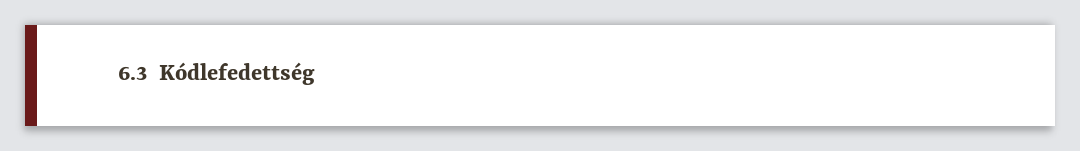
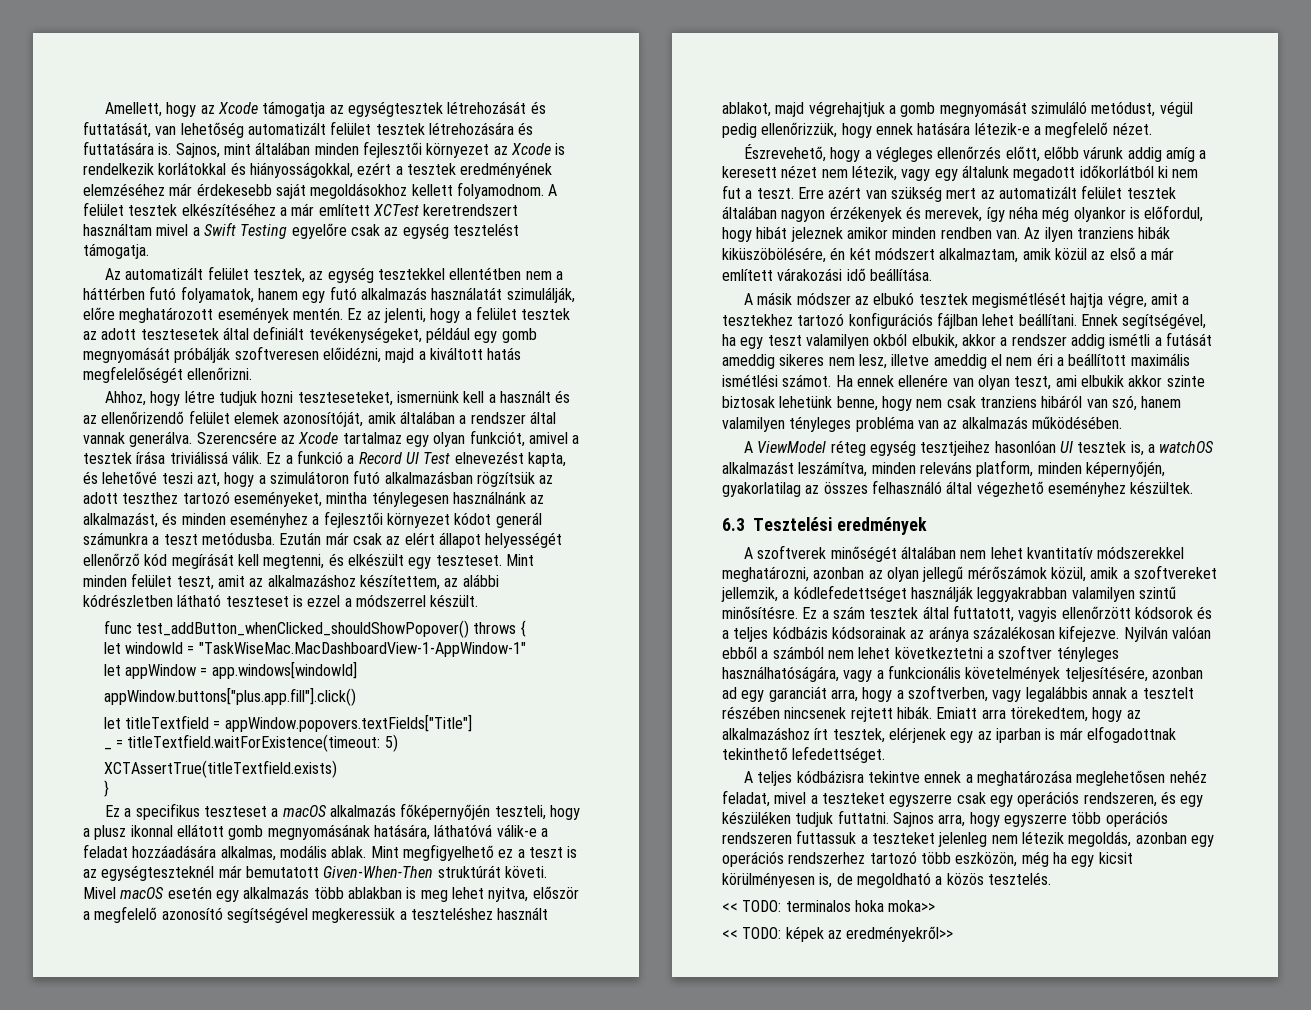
- 6.3 Kódlefedettség
+ Amellett, hogy az Xcode támogatja az egységtesztek létrehozását és futtatását, van lehetőség automatizált felület tesztek létrehozására és futtatására is. Sajnos, mint általában minden fejlesztői környezet az Xcode is rendelkezik korlátokkal és hiányosságokkal, ezért a tesztek eredményének elemzéséhez már érdekesebb saját megoldásokhoz kellett folyamodnom. A felület tesztek elkészítéséhez a már említett XCTest keretrendszert használtam mivel a Swift Testing egyelőre csak az egység tesztelést támogatja.
+ Az automatizált felület tesztek, az egység tesztekkel ellentétben nem a háttérben futó folyamatok, hanem egy futó alkalmazás használatát szimulálják, előre meghatározott események mentén. Ez az jelenti, hogy a felület tesztek az adott tesztesetek által definiált tevékenységeket, például egy gomb megnyomását próbálják szoftveresen előidézni, majd a kiváltott hatás megfelelőségét ellenőrizni.
+ Ahhoz, hogy létre tudjuk hozni teszteseteket, ismernünk kell a használt és az ellenőrizendő felület elemek azonosítóját, amik általában a rendszer által vannak generálva. Szerencsére az Xcode tartalmaz egy olyan funkciót, amivel a tesztek írása triviálissá válik. Ez a funkció a Record UI Test elnevezést kapta, és lehetővé teszi azt, hogy a szimulátoron futó alkalmazásban rögzítsük az adott teszthez tartozó eseményeket, mintha ténylegesen használnánk az alkalmazást, és minden eseményhez a fejlesztői környezet kódot generál számunkra a teszt metódusba. Ezután már csak az elért állapot helyességét ellenőrző kód megírását kell megtenni, és elkészült egy teszteset. Mint minden felület teszt, amit az alkalmazáshoz készítettem, az alábbi kódrészletben látható teszteset is ezzel a módszerrel készült.
+ func test_addButton_whenClicked_shouldShowPopover() throws {
+ let windowId = "TaskWiseMac.MacDashboardView-1-AppWindow-1"
+ let appWindow = app.windows[windowId]
+ appWindow.buttons["plus.app.fill"].click()
+ let titleTextfield = appWindow.popovers.textFields["Title"]
+ _ = titleTextfield.waitForExistence(timeout: 5)
+ XCTAssertTrue(titleTextfield.exists)
+ }
+ Ez a specifikus teszteset a macOS alkalmazás főképernyőjén teszteli, hogy a plusz ikonnal ellátott gomb megnyomásának hatására, láthatóvá válik-e a feladat hozzáadására alkalmas, modális ablak. Mint megfigyelhető ez a teszt is az egységteszteknél már bemutatott Given-When-Then struktúrát követi. Mivel macOS esetén egy alkalmazás több ablakban is meg lehet nyitva, először a megfelelő azonosító segítségével megkeressük a teszteléshez használt ablakot, majd végrehajtjuk a gomb megnyomását szimuláló metódust, végül pedig ellenőrizzük, hogy ennek hatására létezik-e a megfelelő nézet.
+ Észrevehető, hogy a végleges ellenőrzés előtt, előbb várunk addig amíg a keresett nézet nem létezik, vagy egy általunk megadott időkorlátból ki nem fut a teszt. Erre azért van szükség mert az automatizált felület tesztek általában nagyon érzékenyek és merevek, így néha még olyankor is előfordul, hogy hibát jeleznek amikor minden rendben van. Az ilyen tranziens hibák kiküszöbölésére, én két módszert alkalmaztam, amik közül az első a már említett várakozási idő beállítása.
+ A másik módszer az elbukó tesztek megismétlését hajtja végre, amit a tesztekhez tartozó konfigurációs fájlban lehet beállítani. Ennek segítségével, ha egy teszt valamilyen okból elbukik, akkor a rendszer addig ismétli a futását ameddig sikeres nem lesz, illetve ameddig el nem éri a beállított maximális ismétlési számot. Ha ennek ellenére van olyan teszt, ami elbukik akkor szinte biztosak lehetünk benne, hogy nem csak tranziens hibáról van szó, hanem valamilyen tényleges probléma van az alkalmazás működésében.
+ A ViewModel réteg egység tesztjeihez hasonlóan UI tesztek is, a watchOS alkalmazást leszámítva, minden releváns platform, minden képernyőjén, gyakorlatilag az összes felhasználó által végezhető eseményhez készültek.
+ 6.3 Tesztelési eredmények
+ A szoftverek minőségét általában nem lehet kvantitatív módszerekkel meghatározni, azonban az olyan jellegű mérőszámok közül, amik a szoftvereket jellemzik, a kódlefedettséget használják leggyakrabban valamilyen szintű minősítésre. Ez a szám tesztek által futtatott, vagyis ellenőrzött kódsorok és a teljes kódbázis kódsorainak az aránya százalékosan kifejezve. Nyilván valóan ebből a számból nem lehet következtetni a szoftver tényleges használhatóságára, vagy a funkcionális követelmények teljesítésére, azonban ad egy garanciát arra, hogy a szoftverben, vagy legalábbis annak a tesztelt részében nincsenek rejtett hibák. Emiatt arra törekedtem, hogy az alkalmazáshoz írt tesztek, elérjenek egy az iparban is már elfogadottnak tekinthető lefedettséget.
+ A teljes kódbázisra tekintve ennek a meghatározása meglehetősen nehéz feladat, mivel a teszteket egyszerre csak egy operációs rendszeren, és egy készüléken tudjuk futtatni. Sajnos arra, hogy egyszerre több operációs rendszeren futtassuk a teszteket jelenleg nem létezik megoldás, azonban egy operációs rendszerhez tartozó több eszközön, még ha egy kicsit körülményesen is, de megoldható a közös tesztelés.
+ << TODO: terminalos hoka moka>>
+ << TODO: képek az eredményekről>>

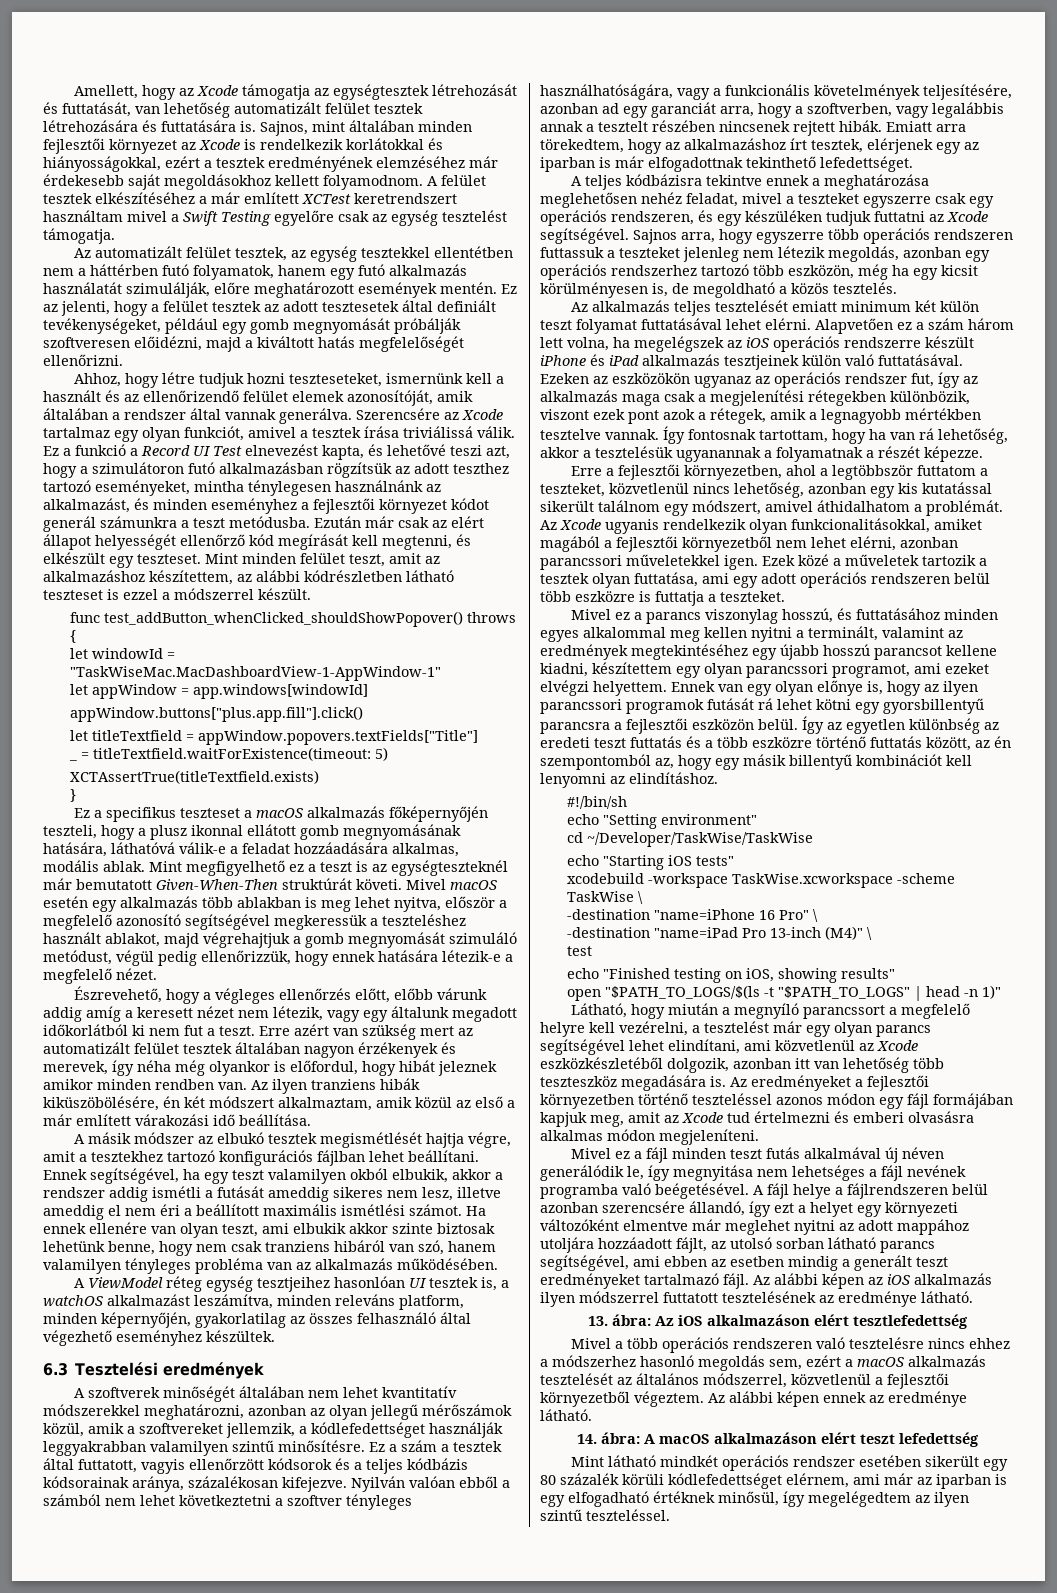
- Ez a szám tesztek által futtatott, vagyis ellenőrzött kódsorok és a teljes kódbázis kódsorainak az aránya százalékosan kifejezve.
+ Ez a szám a tesztek által futtatott, vagyis ellenőrzött kódsorok és a teljes kódbázis kódsorainak aránya, százalékosan kifejezve.
- A teljes kódbázisra tekintve ennek a meghatározása meglehetősen nehéz feladat, mivel a teszteket egyszerre csak egy operációs rendszeren, és egy készüléken tudjuk futtatni.
+ A teljes kódbázisra tekintve ennek a meghatározása meglehetősen nehéz feladat, mivel a teszteket egyszerre csak egy operációs rendszeren, és egy készüléken tudjuk futtatni az Xcode segítségével.
- << TODO: terminalos hoka moka>>
- << TODO: képek az eredményekről>>
+ Az alkalmazás teljes tesztelését emiatt minimum két külön teszt folyamat futtatásával lehet elérni. Alapvetően ez a szám három lett volna, ha megelégszek az iOS operációs rendszerre készült iPhone és iPad alkalmazás tesztjeinek külön való futtatásával. Ezeken az eszközökön ugyanaz az operációs rendszer fut, így az alkalmazás maga csak a megjelenítési rétegekben különbözik, viszont ezek pont azok a rétegek, amik a legnagyobb mértékben tesztelve vannak. Így fontosnak tartottam, hogy ha van rá lehetőség, akkor a tesztelésük ugyanannak a folyamatnak a részét képezze.
+ Erre a fejlesztői környezetben, ahol a legtöbbször futtatom a teszteket, közvetlenül nincs lehetőség, azonban egy kis kutatással sikerült találnom egy módszert, amivel áthidalhatom a problémát. Az Xcode ugyanis rendelkezik olyan funkcionalitásokkal, amiket magából a fejlesztői környezetből nem lehet elérni, azonban parancssori műveletekkel igen. Ezek közé a műveletek tartozik a tesztek olyan futtatása, ami egy adott operációs rendszeren belül több eszközre is futtatja a teszteket.
+ Mivel ez a parancs viszonylag hosszú, és futtatásához minden egyes alkalommal meg kellen nyitni a terminált, valamint az eredmények megtekintéséhez egy újabb hosszú parancsot kellene kiadni, készítettem egy olyan parancssori programot, ami ezeket elvégzi helyettem. Ennek van egy olyan előnye is, hogy az ilyen parancssori programok futását rá lehet kötni egy gyorsbillentyű parancsra a fejlesztői eszközön belül. Így az egyetlen különbség az eredeti teszt futtatás és a több eszközre történő futtatás között, az én szempontomból az, hogy egy másik billentyű kombinációt kell lenyomni az elindításhoz.
+ #!/bin/sh
+ echo "Setting environment"
+ cd ~/Developer/TaskWise/TaskWise
+ echo "Starting iOS tests"
+ xcodebuild -workspace TaskWise.xcworkspace -scheme TaskWise \
+ -destination "name=iPhone 16 Pro" \
+ -destination "name=iPad Pro 13-inch (M4)" \
+ test
+ echo "Finished testing on iOS, showing results"
+ open "$PATH_TO_LOGS/$(ls -t "$PATH_TO_LOGS" | head -n 1)"
+ Látható, hogy miután a megnyíló parancssort a megfelelő helyre kell vezérelni, a tesztelést már egy olyan parancs segítségével lehet elindítani, ami közvetlenül az Xcode eszközkészletéből dolgozik, azonban itt van lehetőség több teszteszköz megadására is. Az eredményeket a fejlesztői környezetben történő teszteléssel azonos módon egy fájl formájában kapjuk meg, amit az Xcode tud értelmezni és emberi olvasásra alkalmas módon megjeleníteni.
+ Mivel ez a fájl minden teszt futás alkalmával új néven generálódik le, így megnyitása nem lehetséges a fájl nevének programba való beégetésével. A fájl helye a fájlrendszeren belül azonban szerencsére állandó, így ezt a helyet egy környezeti változóként elmentve már meglehet nyitni az adott mappához utoljára hozzáadott fájlt, az utolsó sorban látható parancs segítségével, ami ebben az esetben mindig a generált teszt eredményeket tartalmazó fájl. Az alábbi képen az iOS alkalmazás ilyen módszerrel futtatott tesztelésének az eredménye látható.
+ 13. ábra: Az iOS alkalmazáson elért tesztlefedettség
+ Mivel a több operációs rendszeren való tesztelésre nincs ehhez a módszerhez hasonló megoldás sem, ezért a macOS alkalmazás tesztelését az általános módszerrel, közvetlenül a fejlesztői környezetből végeztem. Az alábbi képen ennek az eredménye látható.
+ 14. ábra: A macOS alkalmazáson elért teszt lefedettség
+ Mint látható mindkét operációs rendszer esetében sikerült egy 80 százalék körüli kódlefedettséget elérnem, ami már az iparban is egy elfogadható értéknek minősül, így megelégedtem az ilyen szintű teszteléssel.

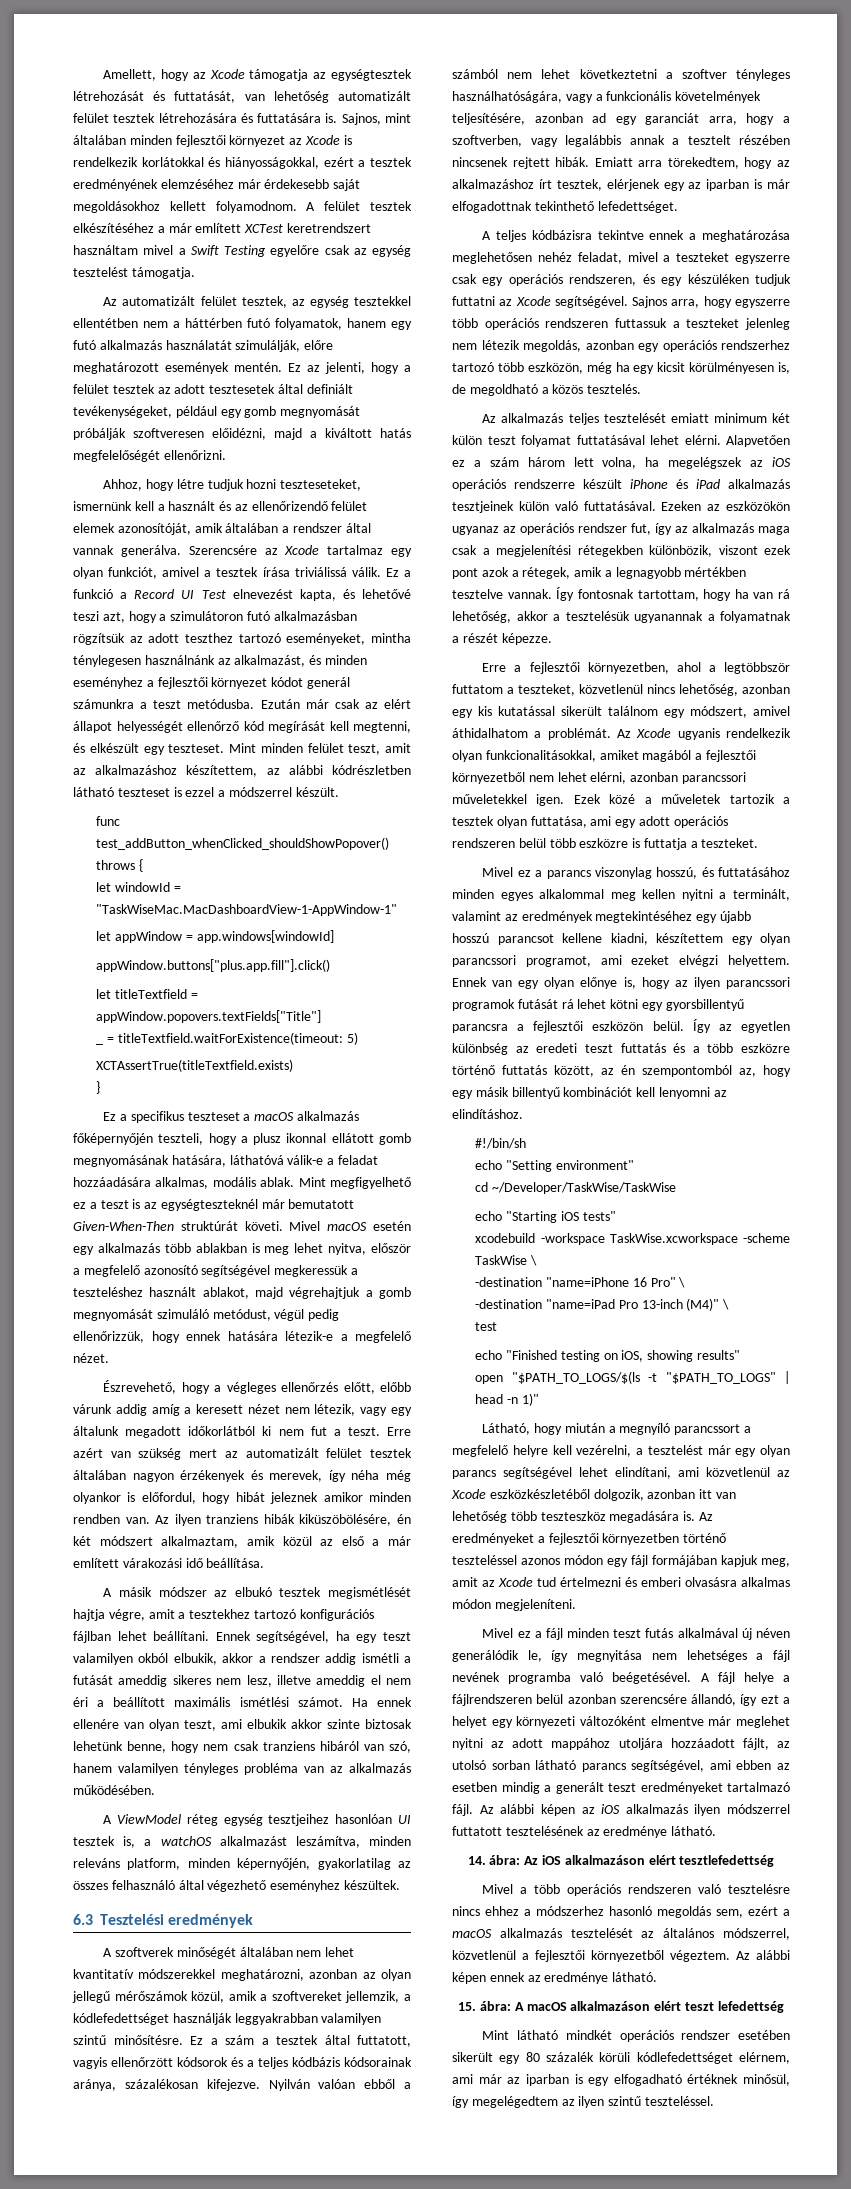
- 13. ábra: Az iOS alkalmazáson elért tesztlefedettség
+ 14. ábra: Az iOS alkalmazáson elért tesztlefedettség
- 14. ábra: A macOS alkalmazáson elért teszt lefedettség
+ 15. ábra: A macOS alkalmazáson elért teszt lefedettség

